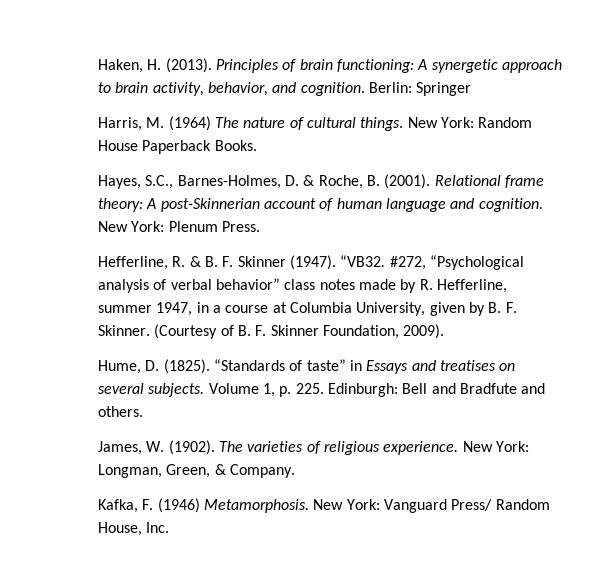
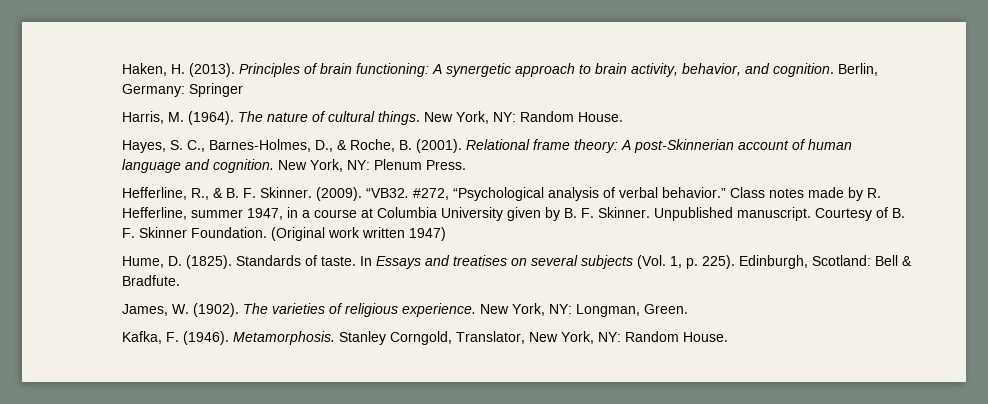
- Berlin: Springer
+ Berlin, Germany: Springer
- Harris, M. (1964) The nature of cultural things. New York: Random House Paperback Books.
- Hayes, S.C., Barnes-Holmes, D. & Roche, B. (2001).
+ Harris, M. (1964). The nature of cultural things. New York, NY: Random House.
+ Hayes, S. C., Barnes-Holmes, D., & Roche, B. (2001).
- New York: Plenum Press.
+ New York, NY: Plenum Press.
- Hefferline, R. & B. F. Skinner (1947).
+ Hefferline, R., & B. F. Skinner. (2009).
- #272, “Psychological analysis of verbal behavior” class notes made by R. Hefferline, summer 1947, in a course at Columbia University, given by B. F. Skinner.
+ #272, “Psychological analysis of verbal behavior.” Class notes made by R. Hefferline, summer 1947, in a course at Columbia University given by B. F. Skinner.
- (Courtesy of B. F. Skinner Foundation, 2009).
+ Unpublished manuscript. Courtesy of B. F. Skinner Foundation. (Original work written 1947)
- “Standards of taste” in Essays and treatises on several subjects. Volume 1, p. 225. Edinburgh: Bell and Bradfute and others.
+ Standards of taste. In Essays and treatises on several subjects (Vol. 1, p. 225). Edinburgh, Scotland: Bell & Bradfute.
- New York: Longman, Green, & Company.
- Kafka, F. (1946) Metamorphosis. New York: Vanguard Press/ Random House, Inc.
+ New York, NY: Longman, Green.
+ Kafka, F. (1946). Metamorphosis. Stanley Corngold, Translator, New York, NY: Random House.

